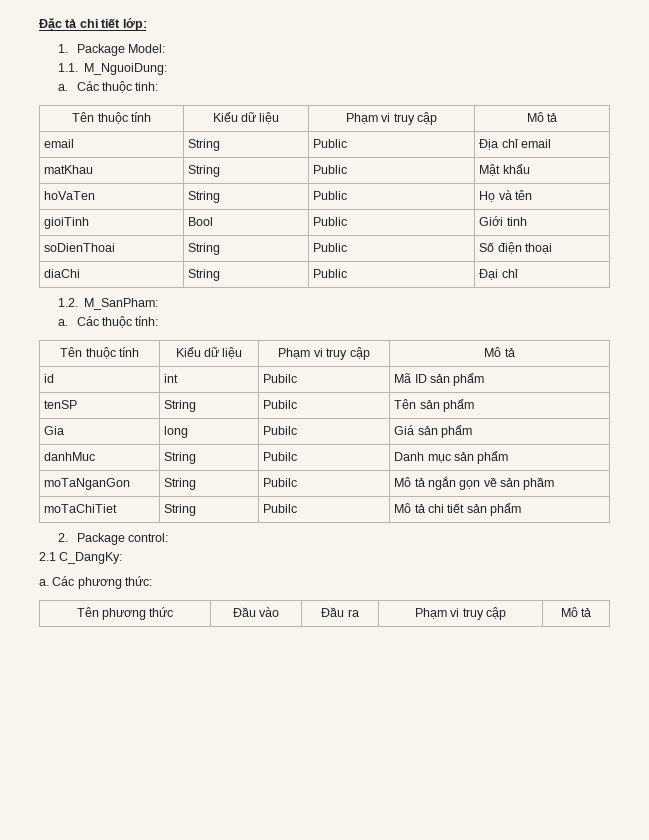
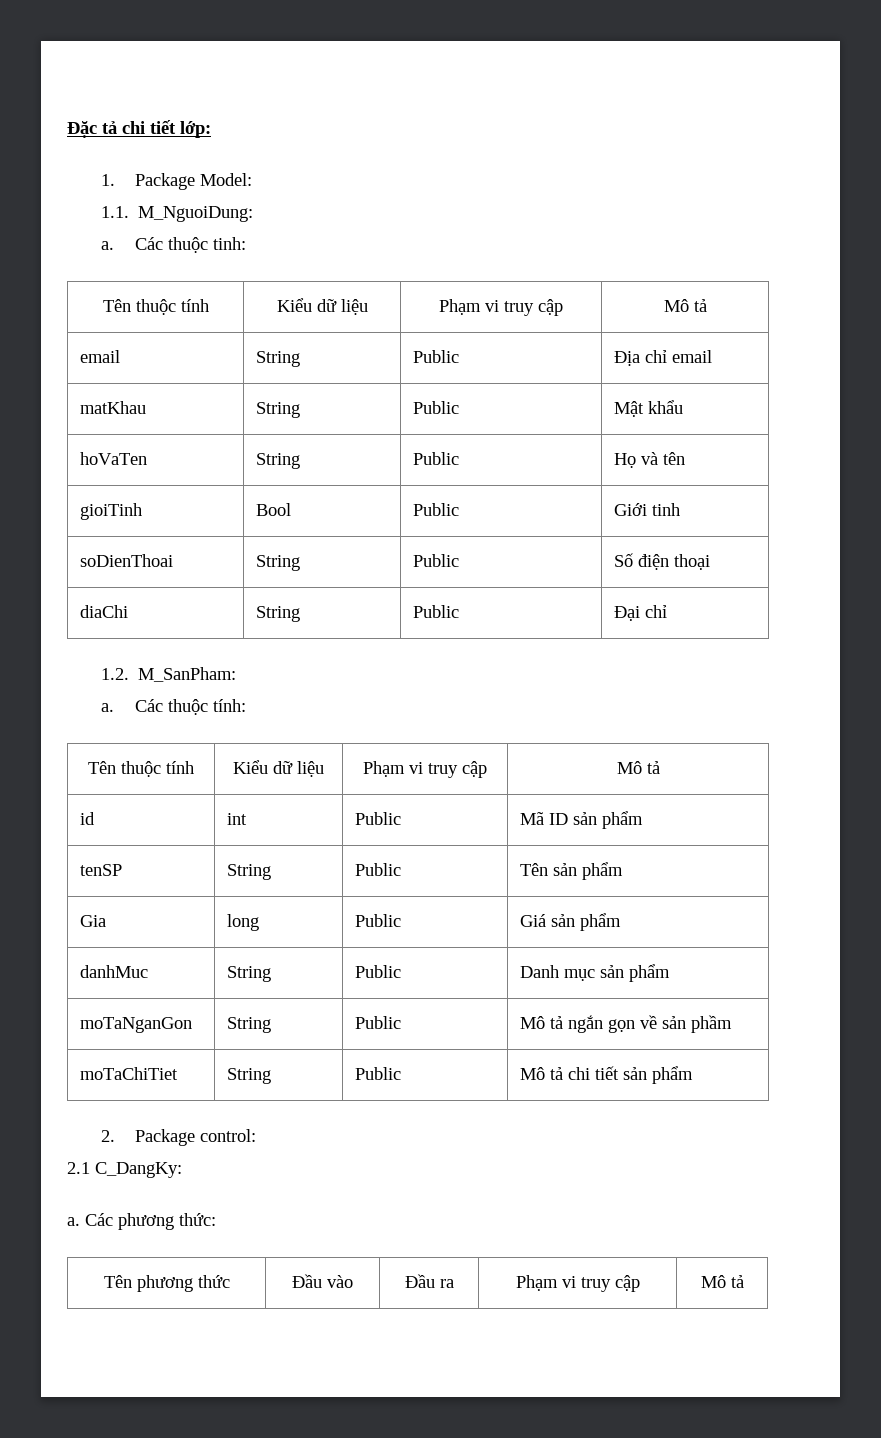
- id | int | Pubilc | Mã ID sản phẩm
+ id | int | Public | Mã ID sản phẩm
- tenSP | String | Pubilc | Tên sản phẩm
+ tenSP | String | Public | Tên sản phẩm
- Gia | long | Pubilc | Giá sản phẩm
+ Gia | long | Public | Giá sản phẩm
- danhMuc | String | Pubilc | Danh mục sản phẩm
+ danhMuc | String | Public | Danh mục sản phẩm
- moTaNganGon | String | Pubilc | Mô tả ngắn gọn về sản phầm
+ moTaNganGon | String | Public | Mô tả ngắn gọn về sản phầm
- moTaChiTiet | String | Pubilc | Mô tả chi tiết sản phẩm
+ moTaChiTiet | String | Public | Mô tả chi tiết sản phẩm

